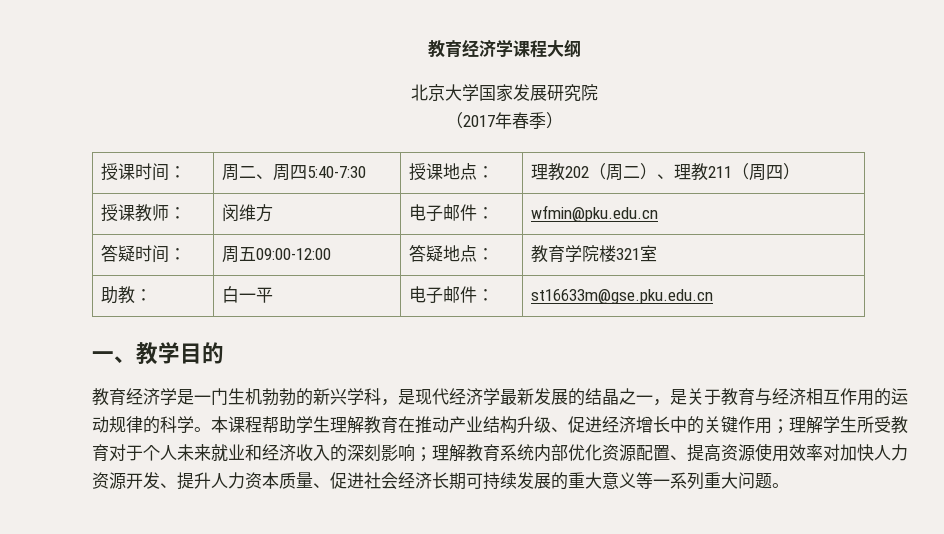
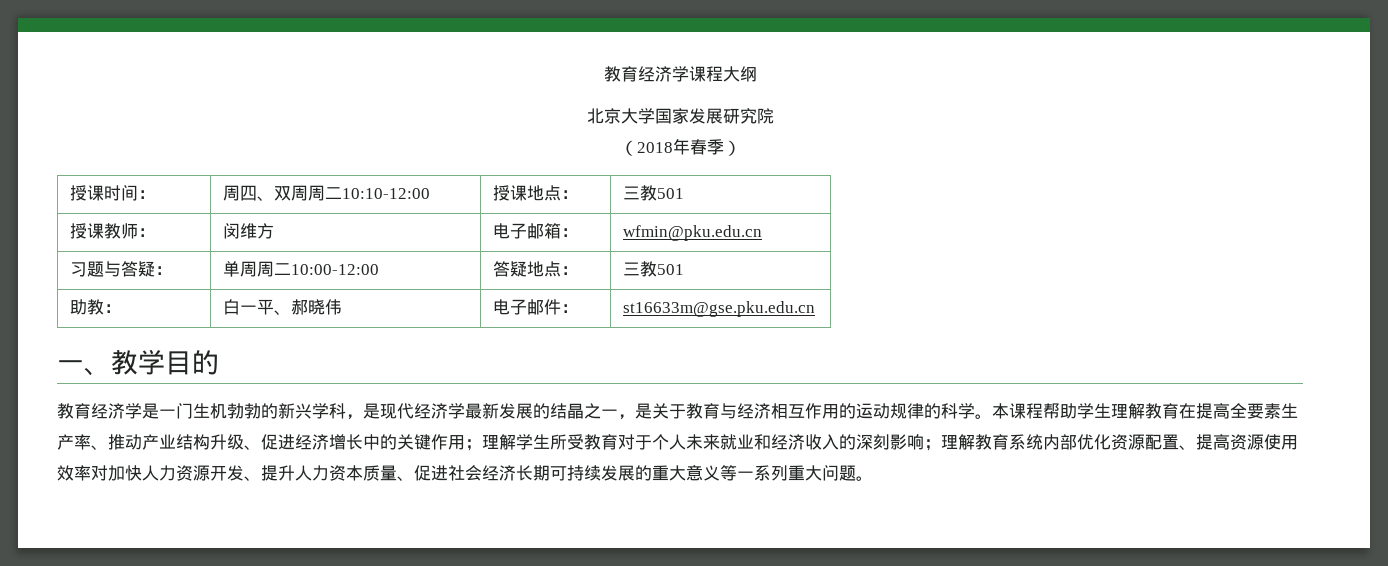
- （2017年春季）
+ （2018年春季）
- 授课时间： | 周二、周四5:40-7:30 | 授课地点： | 理教202（周二）、理教211（周四）
+ 授课时间： | 周四、双周周二10:10-12:00 | 授课地点： | 三教501
- 授课教师： | 闵维方 | 电子邮件： | wfmin@pku.edu.cn
+ 授课教师： | 闵维方 | 电子邮箱： | wfmin@pku.edu.cn
- 答疑时间： | 周五09:00-12:00 | 答疑地点： | 教育学院楼321室
+ 习题与答疑： | 单周周二10:00-12:00 | 答疑地点： | 三教501
- 助教： | 白一平 | 电子邮件： | st16633m@gse.pku.edu.cn
+ 助教： | 白一平、郝晓伟 | 电子邮件： | st16633m@gse.pku.edu.cn
- 本课程帮助学生理解教育在推动产业结构升级、促进经济增长中的关键作用；
+ 本课程帮助学生理解教育在提高全要素生产率、推动产业结构升级、促进经济增长中的关键作用；

